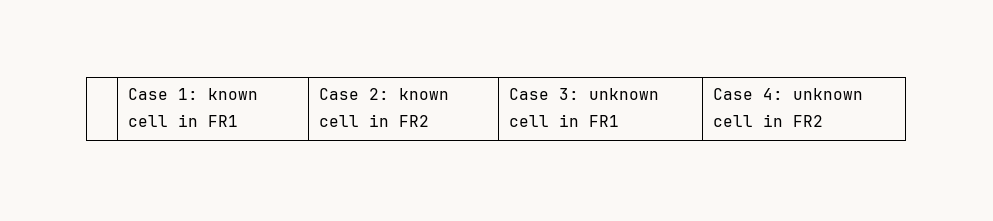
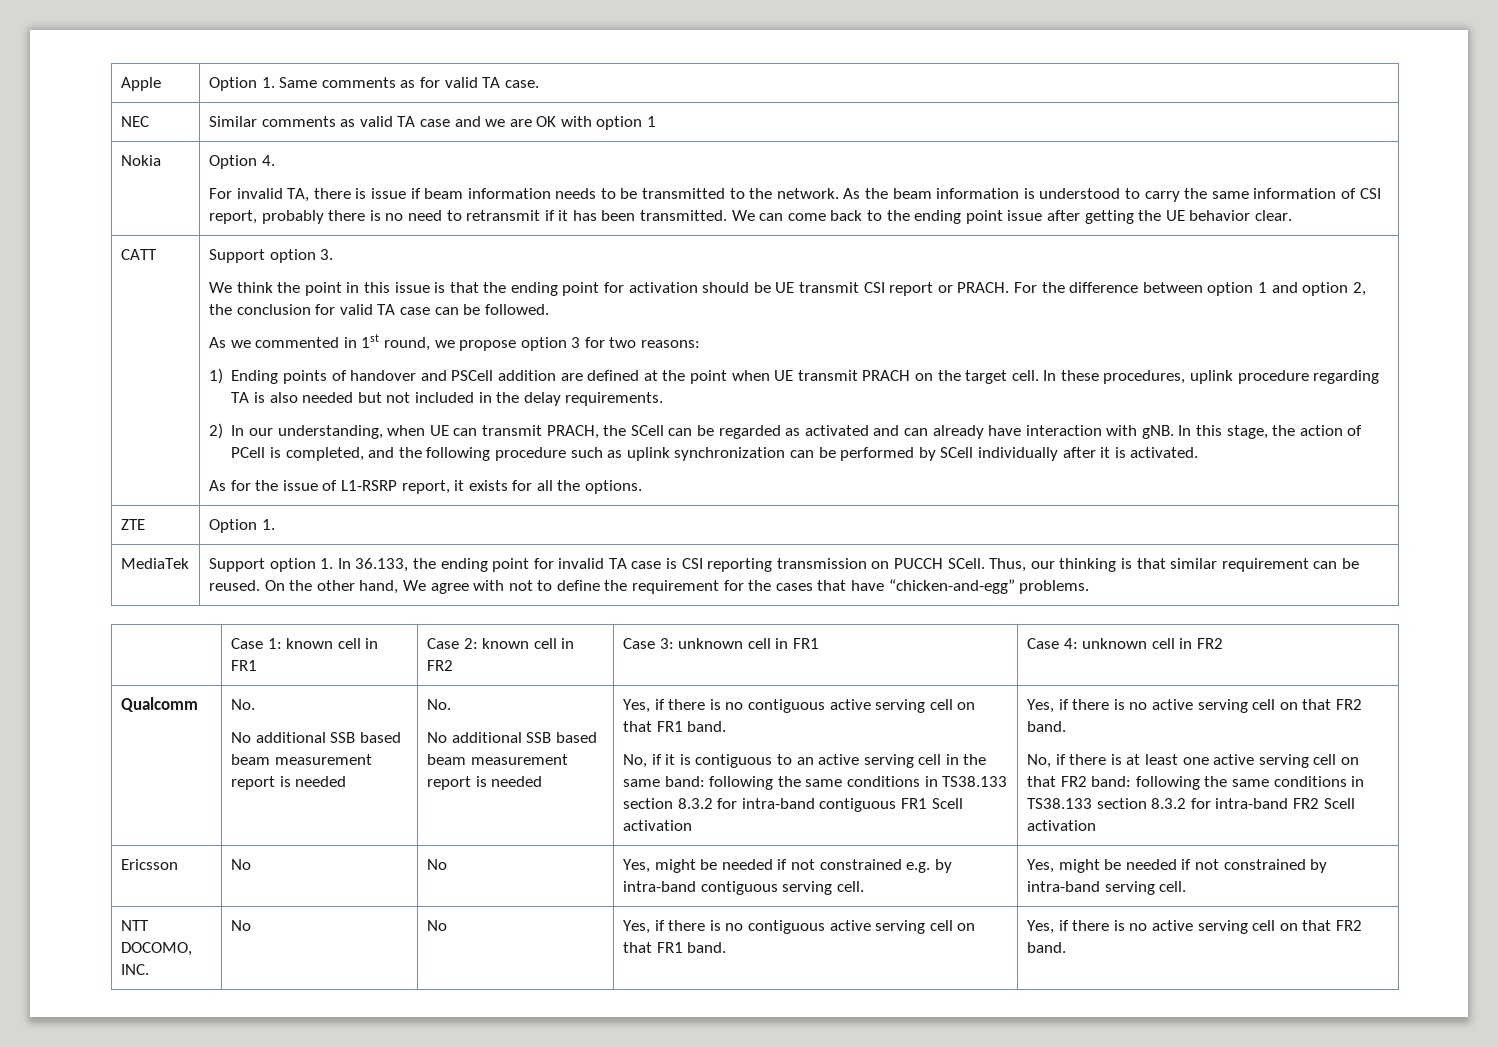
+ Apple | Option 1. Same comments as for valid TA case.
+ NEC | Similar comments as valid TA case and we are OK with option 1
+ Nokia | Option 4.
+ For invalid TA, there is issue if beam information needs to be transmitted to the network. As the beam information is understood to carry the same information of CSI report, probably there is no need to retransmit if it has been transmitted. We can come back to the ending point issue after getting the UE behavior clear.
+ CATT | Support option 3.
+ We think the point in this issue is that the ending point for activation should be UE transmit CSI report or PRACH. For the difference between option 1 and option 2, the conclusion for valid TA case can be followed.
+ As we commented in 1st round, we propose option 3 for two reasons:
+ 1) Ending points of handover and PSCell addition are defined at the point when UE transmit PRACH on the target cell. In these procedures, uplink procedure regarding TA is also needed but not included in the delay requirements.
+ 2) In our understanding, when UE can transmit PRACH, the SCell can be regarded as activated and can already have interaction with gNB. In this stage, the action of PCell is completed, and the following procedure such as uplink synchronization can be performed by SCell individually after it is activated.
+ As for the issue of L1-RSRP report, it exists for all the options.
+ ZTE | Option 1.
+ MediaTek | Support option 1. In 36.133, the ending point for invalid TA case is CSI reporting transmission on PUCCH SCell. Thus, our thinking is that similar requirement can be reused. On the other hand, We agree with not to define the requirement for the cases that have “chicken-and-egg” problems.
+ Qualcomm | No.
+ No additional SSB based beam measurement report is needed | No.
+ No additional SSB based beam measurement report is needed | Yes, if there is no contiguous active serving cell on that FR1 band.
+ No, if it is contiguous to an active serving cell in the same band: following the same conditions in TS38.133 section 8.3.2 for intra-band contiguous FR1 Scell activation | Yes, if there is no active serving cell on that FR2 band.
+ No, if there is at least one active serving cell on that FR2 band: following the same conditions in TS38.133 section 8.3.2 for intra-band FR2 Scell activation
+ Ericsson | No | No | Yes, might be needed if not constrained e.g. by intra-band contiguous serving cell. | Yes, might be needed if not constrained by intra-band serving cell.
+ NTT DOCOMO, INC. | No | No | Yes, if there is no contiguous active serving cell on that FR1 band. | Yes, if there is no active serving cell on that FR2 band.

